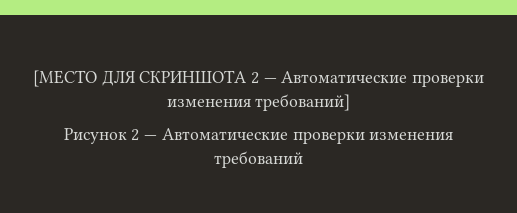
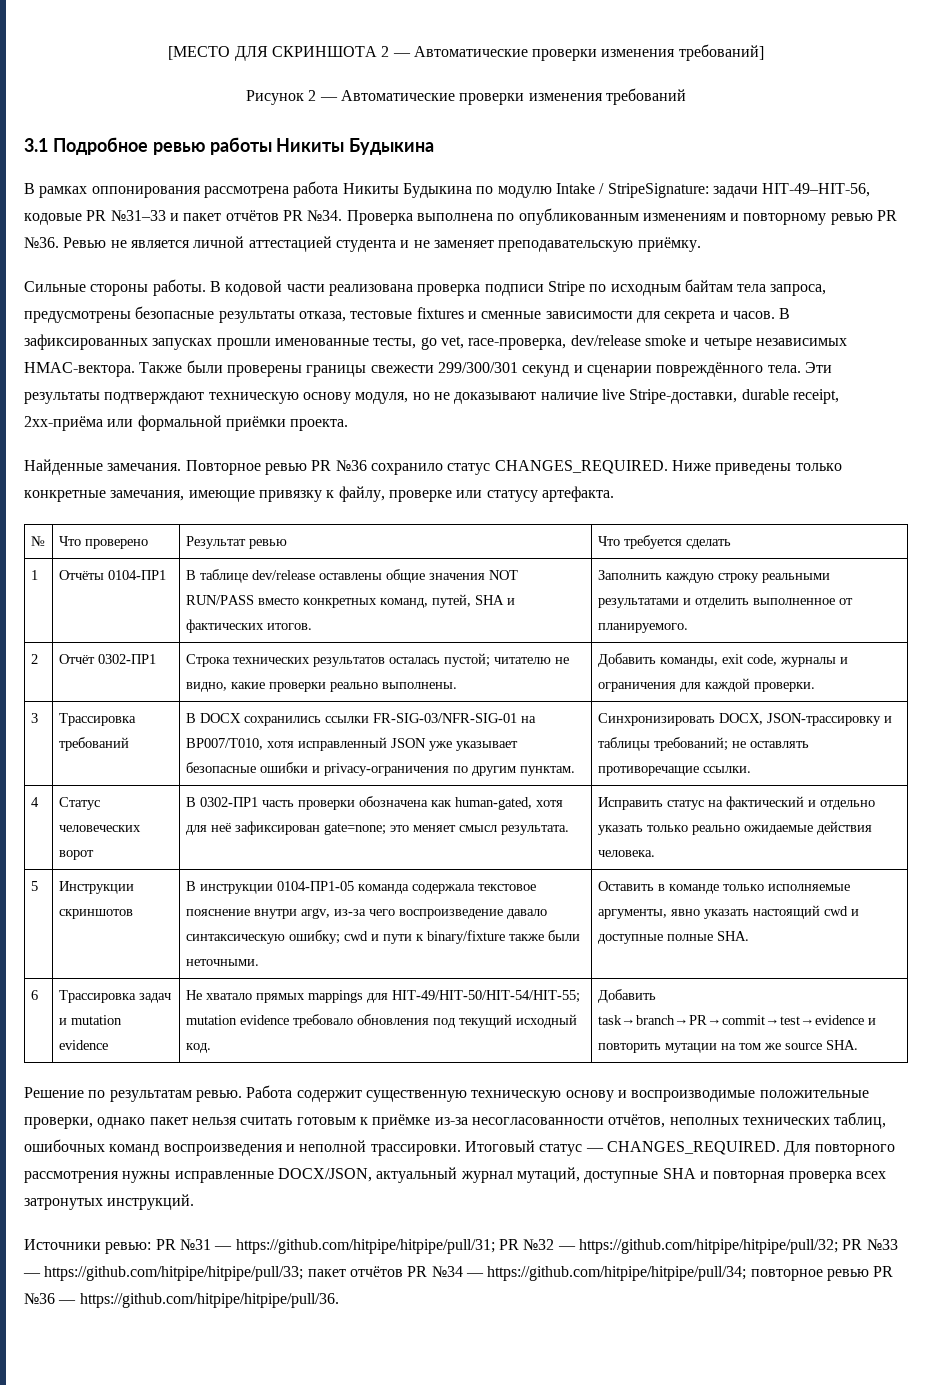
+ 3.1 Подробное ревью работы Никиты Будыкина
+ В рамках оппонирования рассмотрена работа Никиты Будыкина по модулю Intake / StripeSignature: задачи HIT-49–HIT-56, кодовые PR №31–33 и пакет отчётов PR №34. Проверка выполнена по опубликованным изменениям и повторному ревью PR №36. Ревью не является личной аттестацией студента и не заменяет преподавательскую приёмку.
+ Сильные стороны работы. В кодовой части реализована проверка подписи Stripe по исходным байтам тела запроса, предусмотрены безопасные результаты отказа, тестовые fixtures и сменные зависимости для секрета и часов. В зафиксированных запусках прошли именованные тесты, go vet, race-проверка, dev/release smoke и четыре независимых HMAC-вектора. Также были проверены границы свежести 299/300/301 секунд и сценарии повреждённого тела. Эти результаты подтверждают техническую основу модуля, но не доказывают наличие live Stripe-доставки, durable receipt, 2xx-приёма или формальной приёмки проекта.
+ Найденные замечания. Повторное ревью PR №36 сохранило статус CHANGES_REQUIRED. Ниже приведены только конкретные замечания, имеющие привязку к файлу, проверке или статусу артефакта.
+ № | Что проверено | Результат ревью | Что требуется сделать
+ 1 | Отчёты 0104-ПР1 | В таблице dev/release оставлены общие значения NOT RUN/PASS вместо конкретных команд, путей, SHA и фактических итогов. | Заполнить каждую строку реальными результатами и отделить выполненное от планируемого.
+ 2 | Отчёт 0302-ПР1 | Строка технических результатов осталась пустой; читателю не видно, какие проверки реально выполнены. | Добавить команды, exit code, журналы и ограничения для каждой проверки.
+ 3 | Трассировка требований | В DOCX сохранились ссылки FR-SIG-03/NFR-SIG-01 на BP007/T010, хотя исправленный JSON уже указывает безопасные ошибки и privacy-ограничения по другим пунктам. | Синхронизировать DOCX, JSON-трассировку и таблицы требований; не оставлять противоречащие ссылки.
+ 4 | Статус человеческих ворот | В 0302-ПР1 часть проверки обозначена как human-gated, хотя для неё зафиксирован gate=none; это меняет смысл результата. | Исправить статус на фактический и отдельно указать только реально ожидаемые действия человека.
+ 5 | Инструкции скриншотов | В инструкции 0104-ПР1-05 команда содержала текстовое пояснение внутри argv, из-за чего воспроизведение давало синтаксическую ошибку; cwd и пути к binary/fixture также были неточными. | Оставить в команде только исполняемые аргументы, явно указать настоящий cwd и доступные полные SHA.
+ 6 | Трассировка задач и mutation evidence | Не хватало прямых mappings для HIT-49/HIT-50/HIT-54/HIT-55; mutation evidence требовало обновления под текущий исходный код. | Добавить task→branch→PR→commit→test→evidence и повторить мутации на том же source SHA.
+ Решение по результатам ревью. Работа содержит существенную техническую основу и воспроизводимые положительные проверки, однако пакет нельзя считать готовым к приёмке из-за несогласованности отчётов, неполных технических таблиц, ошибочных команд воспроизведения и неполной трассировки. Итоговый статус — CHANGES_REQUIRED. Для повторного рассмотрения нужны исправленные DOCX/JSON, актуальный журнал мутаций, доступные SHA и повторная проверка всех затронутых инструкций.
+ Источники ревью: PR №31 — https://github.com/hitpipe/hitpipe/pull/31; PR №32 — https://github.com/hitpipe/hitpipe/pull/32; PR №33 — https://github.com/hitpipe/hitpipe/pull/33; пакет отчётов PR №34 — https://github.com/hitpipe/hitpipe/pull/34; повторное ревью PR №36 — https://github.com/hitpipe/hitpipe/pull/36.

